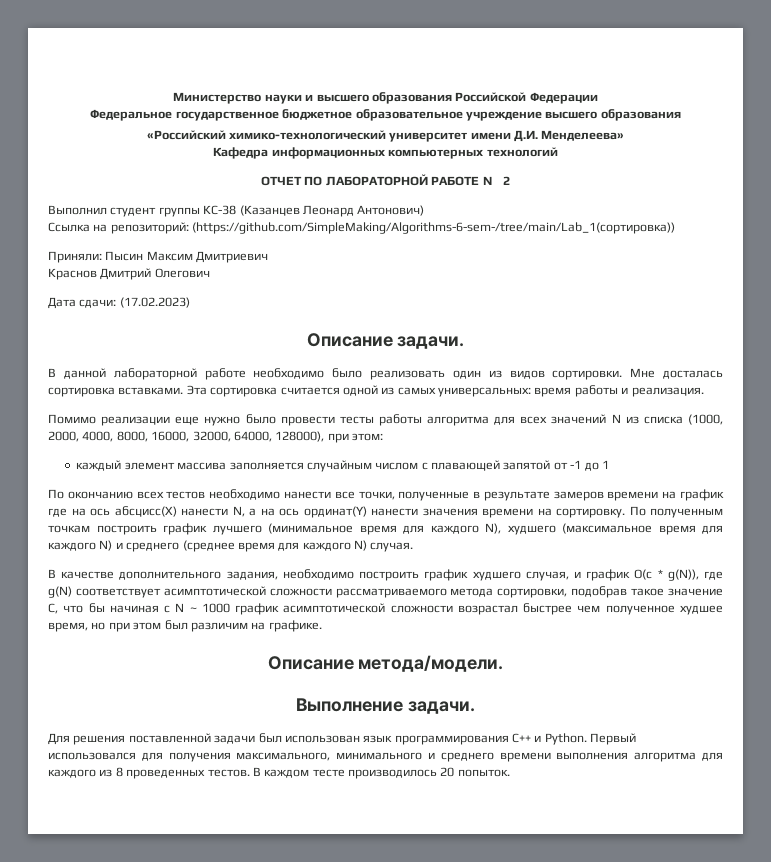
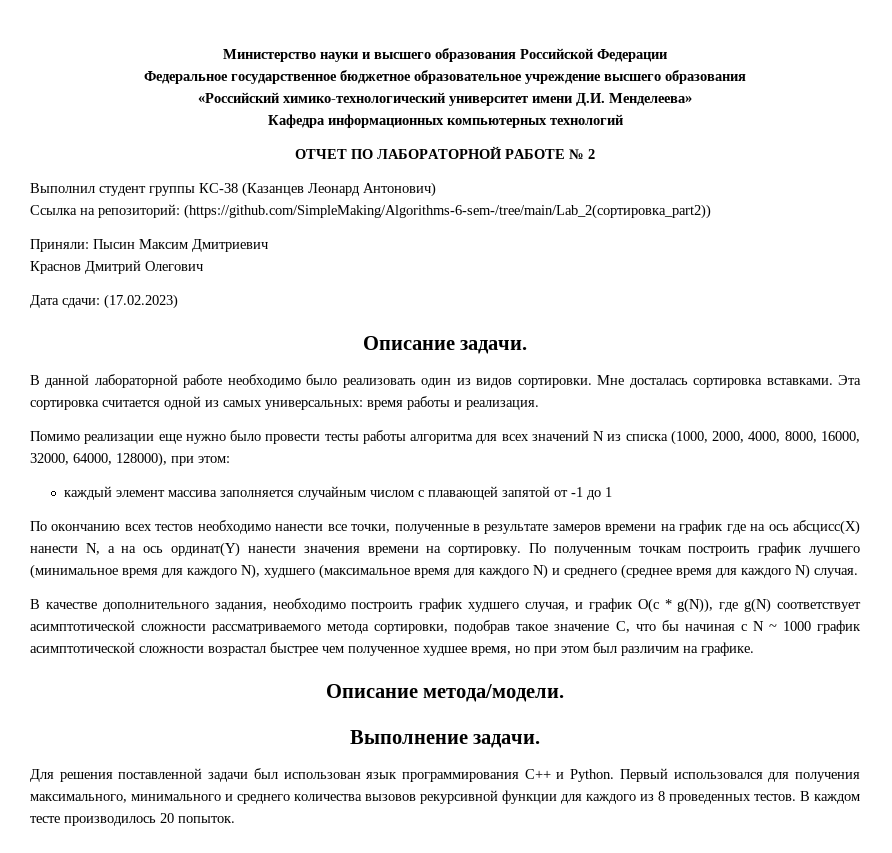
- Ссылка на репозиторий: (https://github.com/SimpleMaking/Algorithms-6-sem-/tree/main/Lab_1(сортировка))
+ Ссылка на репозиторий: (https://github.com/SimpleMaking/Algorithms-6-sem-/tree/main/Lab_2(сортировка_part2))
- Первый использовался для получения максимального, минимального и среднего времени выполнения алгоритма для каждого из 8 проведенных тестов.
+ Первый использовался для получения максимального, минимального и среднего количества вызовов рекурсивной функции для каждого из 8 проведенных тестов.

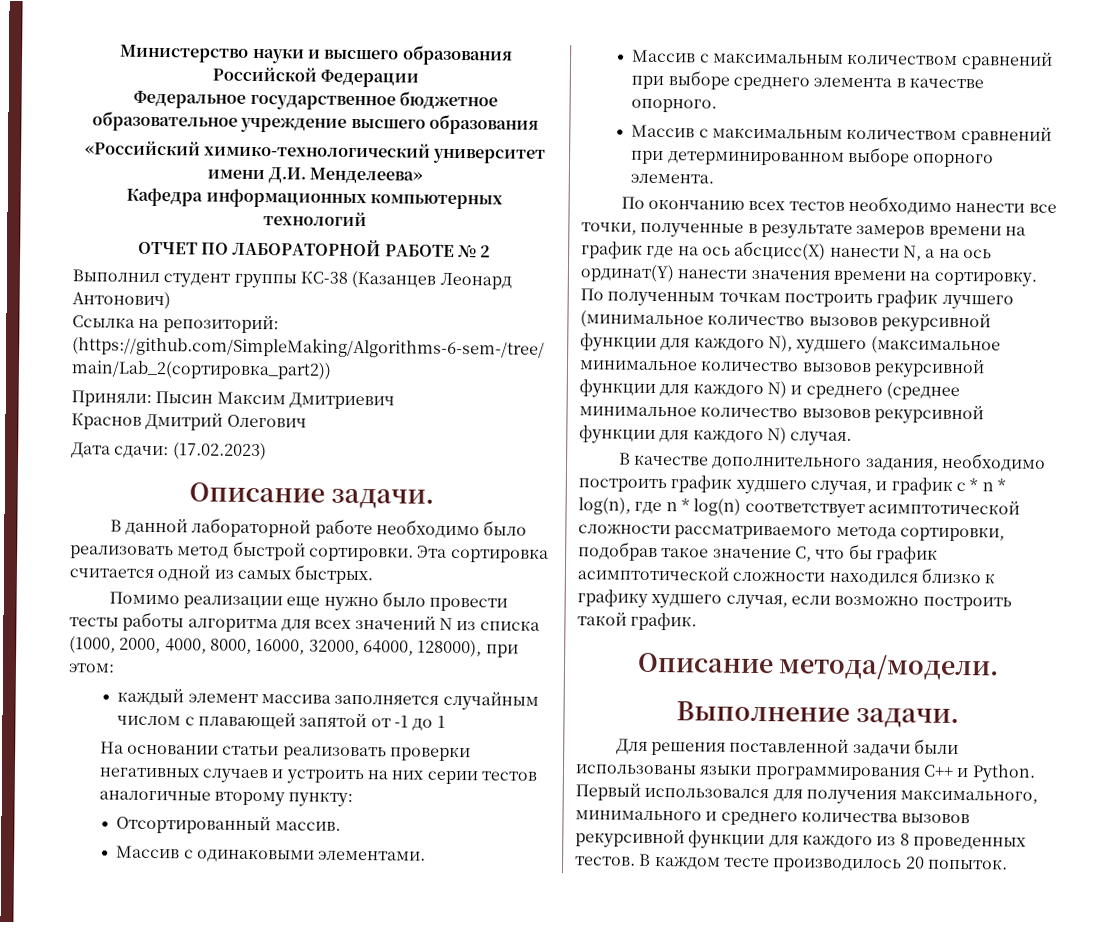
- В данной лабораторной работе необходимо было реализовать один из видов сортировки. Мне досталась сортировка вставками.
+ В данной лабораторной работе необходимо было реализовать метод быстрой сортировки.
- Эта сортировка считается одной из самых универсальных: время работы и реализация.
+ Эта сортировка считается одной из самых быстрых.
+ На основании статьи реализовать проверки негативных случаев и устроить на них серии тестов аналогичные второму пункту:
+ Отсортированный массив.
+ Массив с одинаковыми элементами.
+ Массив с максимальным количеством сравнений при выборе среднего элемента в качестве опорного.
+ Массив с максимальным количеством сравнений при детерминированном выборе опорного элемента.
- По полученным точкам построить график лучшего (минимальное время для каждого N), худшего (максимальное время для каждого N) и среднего (среднее время для каждого N) случая.
+ По полученным точкам построить график лучшего (минимальное количество вызовов рекурсивной функции для каждого N), худшего (максимальное минимальное количество вызовов рекурсивной функции для каждого N) и среднего (среднее минимальное количество вызовов рекурсивной функции для каждого N) случая.
- В качестве дополнительного задания, необходимо построить график худшего случая, и график O(c * g(N)), где g(N) соответствует асимптотической сложности рассматриваемого метода сортировки, подобрав такое значение C, что бы начиная с N ~ 1000 график асимптотической сложности возрастал быстрее чем полученное худшее время, но при этом был различим на графике.
+ В качестве дополнительного задания, необходимо построить график худшего случая, и график c * n * log(n), где n * log(n) соответствует асимптотической сложности рассматриваемого метода сортировки, подобрав такое значение C, что бы график асимптотической сложности находился близко к графику худшего случая, если возможно построить такой график.
- Для решения поставленной задачи был использован язык программирования С++ и Python.
+ Для решения поставленной задачи были использованы языки программирования С++ и Python.

